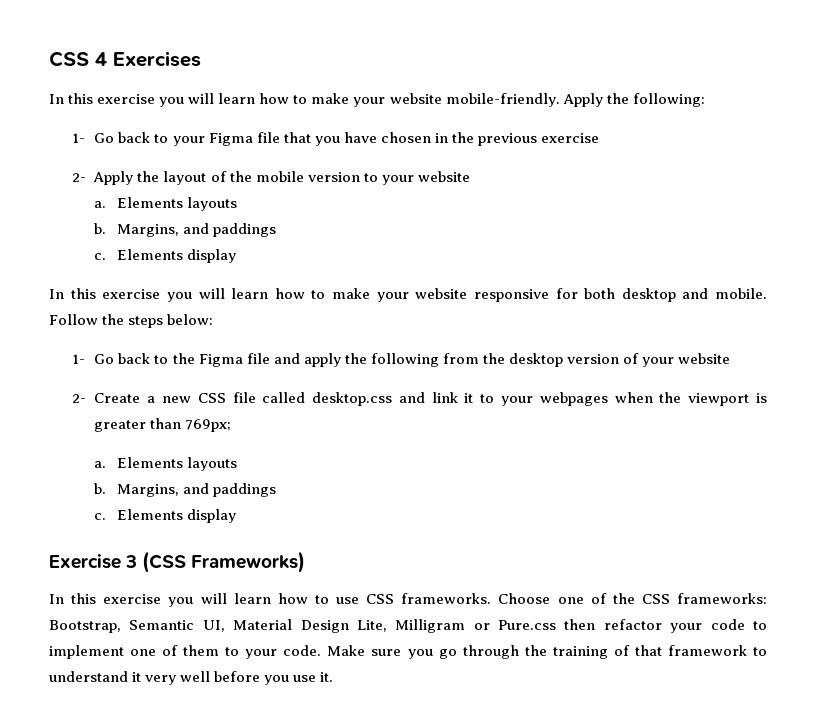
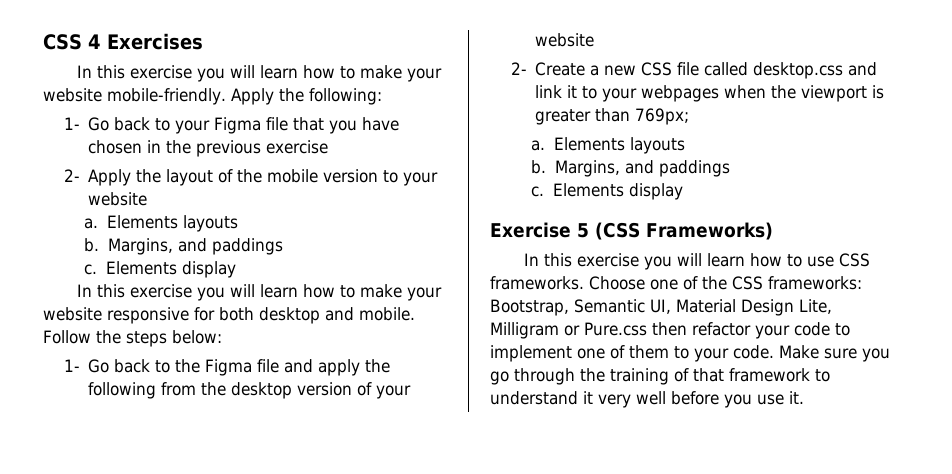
- Exercise 3 (CSS Frameworks)
+ Exercise 5 (CSS Frameworks)

